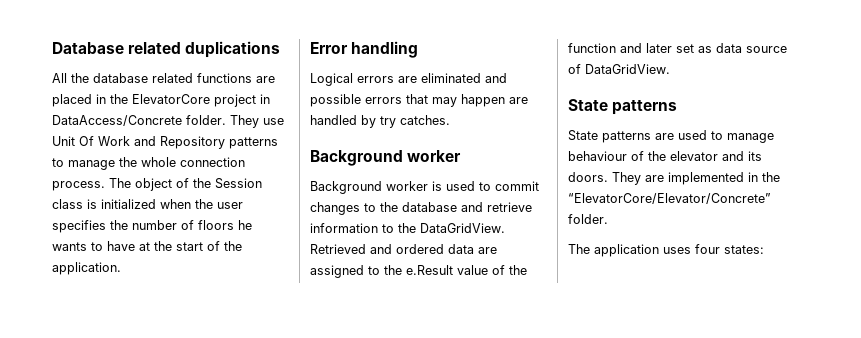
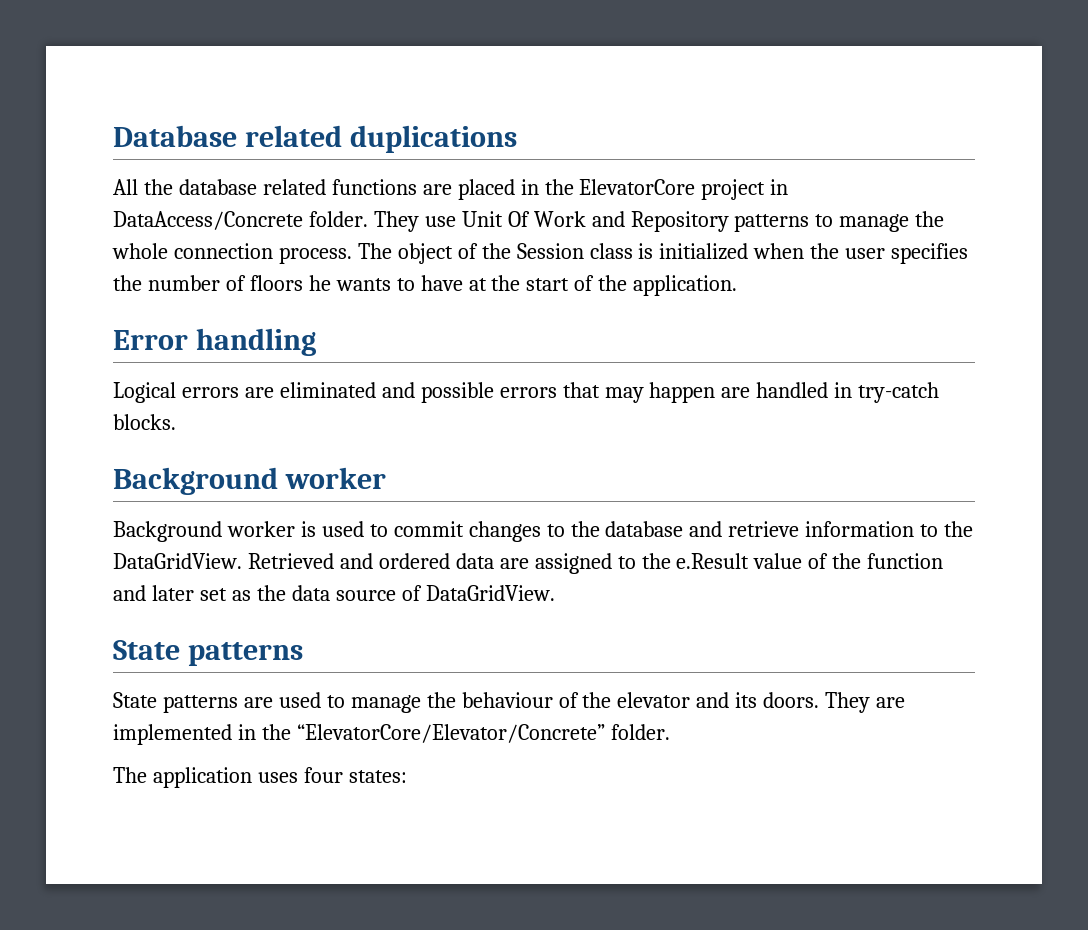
- Logical errors are eliminated and possible errors that may happen are handled by try catches.
+ Logical errors are eliminated and possible errors that may happen are handled in try-catch blocks.
- Retrieved and ordered data are assigned to the e.Result value of the function and later set as data source of DataGridView.
+ Retrieved and ordered data are assigned to the e.Result value of the function and later set as the data source of DataGridView.
- State patterns are used to manage behaviour of the elevator and its doors.
+ State patterns are used to manage the behaviour of the elevator and its doors.

